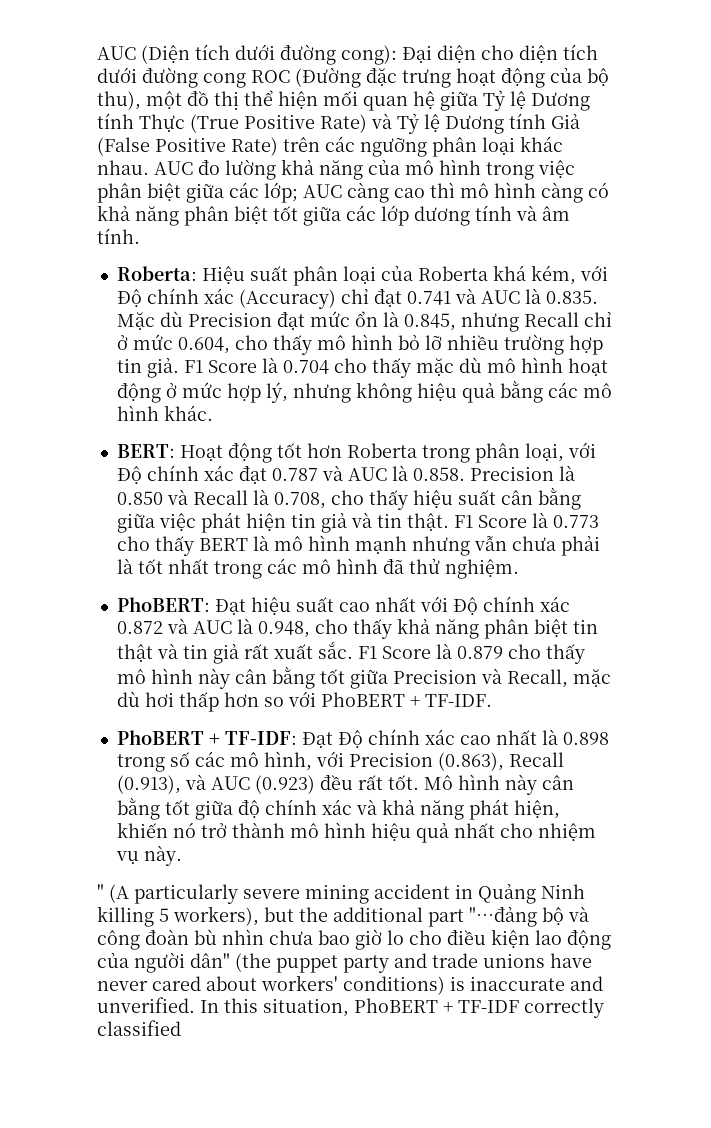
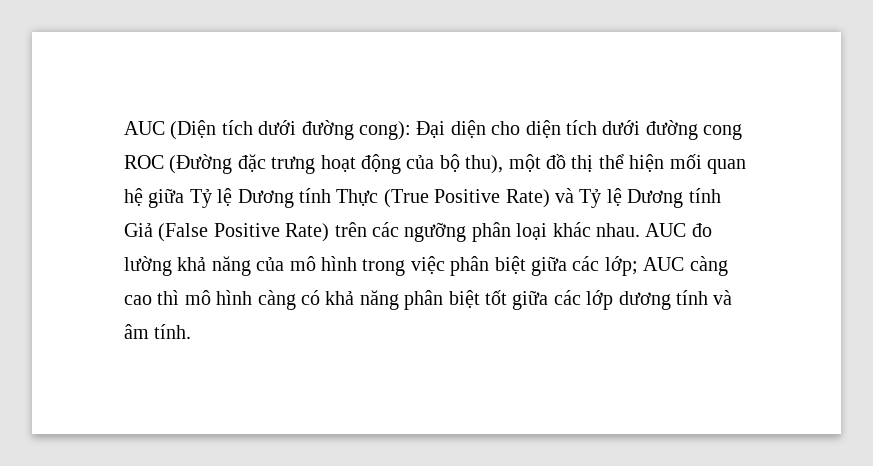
- Roberta: Hiệu suất phân loại của Roberta khá kém, với Độ chính xác (Accuracy) chỉ đạt 0.741 và AUC là 0.835. Mặc dù Precision đạt mức ổn là 0.845, nhưng Recall chỉ ở mức 0.604, cho thấy mô hình bỏ lỡ nhiều trường hợp tin giả. F1 Score là 0.704 cho thấy mặc dù mô hình hoạt động ở mức hợp lý, nhưng không hiệu quả bằng các mô hình khác.
- BERT: Hoạt động tốt hơn Roberta trong phân loại, với Độ chính xác đạt 0.787 và AUC là 0.858. Precision là 0.850 và Recall là 0.708, cho thấy hiệu suất cân bằng giữa việc phát hiện tin giả và tin thật. F1 Score là 0.773 cho thấy BERT là mô hình mạnh nhưng vẫn chưa phải là tốt nhất trong các mô hình đã thử nghiệm.
- PhoBERT: Đạt hiệu suất cao nhất với Độ chính xác 0.872 và AUC là 0.948, cho thấy khả năng phân biệt tin thật và tin giả rất xuất sắc. F1 Score là 0.879 cho thấy mô hình này cân bằng tốt giữa Precision và Recall, mặc dù hơi thấp hơn so với PhoBERT + TF-IDF.
- PhoBERT + TF-IDF: Đạt Độ chính xác cao nhất là 0.898 trong số các mô hình, với Precision (0.863), Recall (0.913), và AUC (0.923) đều rất tốt. Mô hình này cân bằng tốt giữa độ chính xác và khả năng phát hiện, khiến nó trở thành mô hình hiệu quả nhất cho nhiệm vụ này.
- " (A particularly severe mining accident in Quảng Ninh killing 5 workers), but the additional part "…đảng bộ và công đoàn bù nhìn chưa bao giờ lo cho điều kiện lao động của người dân" (the puppet party and trade unions have never cared about workers' conditions) is inaccurate and unverified. In this situation, PhoBERT + TF-IDF correctly classified

